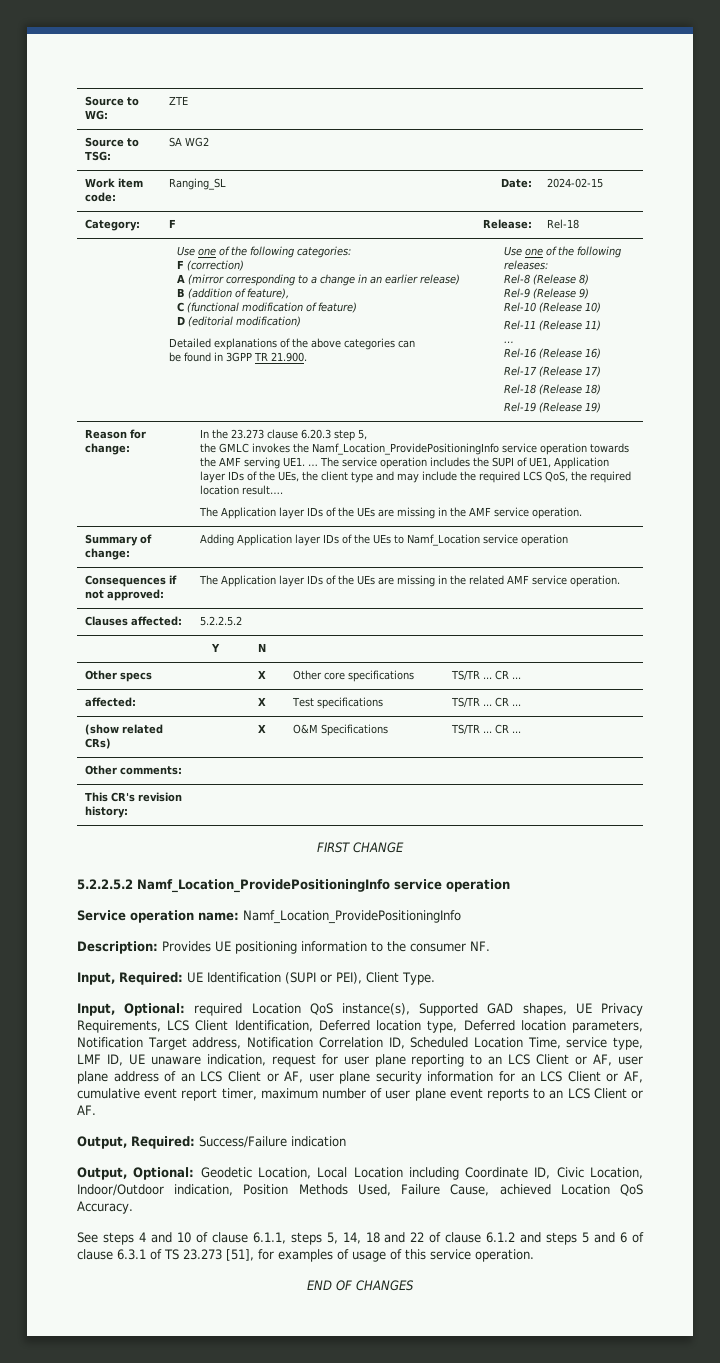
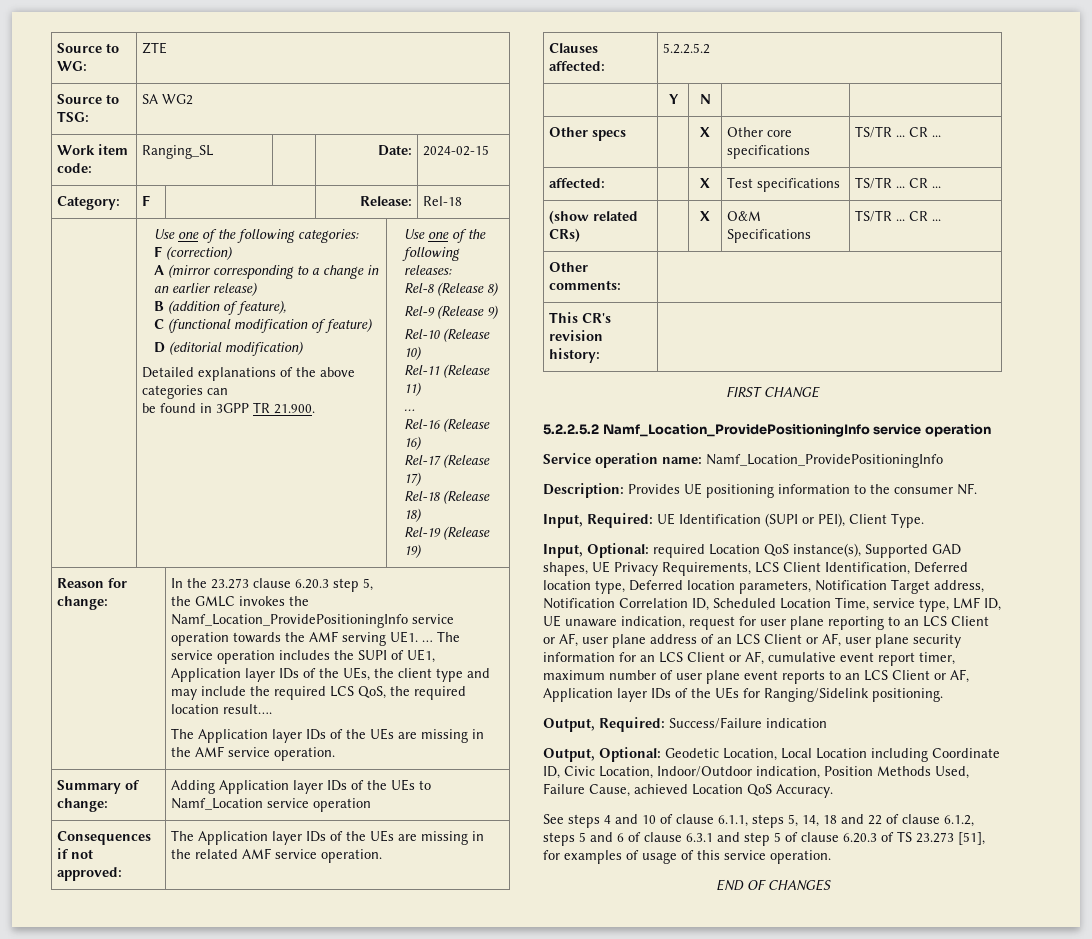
- required Location QoS instance(s), Supported GAD shapes, UE Privacy Requirements, LCS Client Identification, Deferred location type, Deferred location parameters, Notification Target address, Notification Correlation ID, Scheduled Location Time, service type, LMF ID, UE unaware indication, request for user plane reporting to an LCS Client or AF, user plane address of an LCS Client or AF, user plane security information for an LCS Client or AF, cumulative event report timer, maximum number of user plane event reports to an LCS Client or AF.
+ required Location QoS instance(s), Supported GAD shapes, UE Privacy Requirements, LCS Client Identification, Deferred location type, Deferred location parameters, Notification Target address, Notification Correlation ID, Scheduled Location Time, service type, LMF ID, UE unaware indication, request for user plane reporting to an LCS Client or AF, user plane address of an LCS Client or AF, user plane security information for an LCS Client or AF, cumulative event report timer, maximum number of user plane event reports to an LCS Client or AF, Application layer IDs of the UEs for Ranging/Sidelink positioning.
- See steps 4 and 10 of clause 6.1.1, steps 5, 14, 18 and 22 of clause 6.1.2 and steps 5 and 6 of clause 6.3.1 of TS 23.273 [51], for examples of usage of this service operation.
+ See steps 4 and 10 of clause 6.1.1, steps 5, 14, 18 and 22 of clause 6.1.2, steps 5 and 6 of clause 6.3.1 and step 5 of clause 6.20.3 of TS 23.273 [51], for examples of usage of this service operation.

